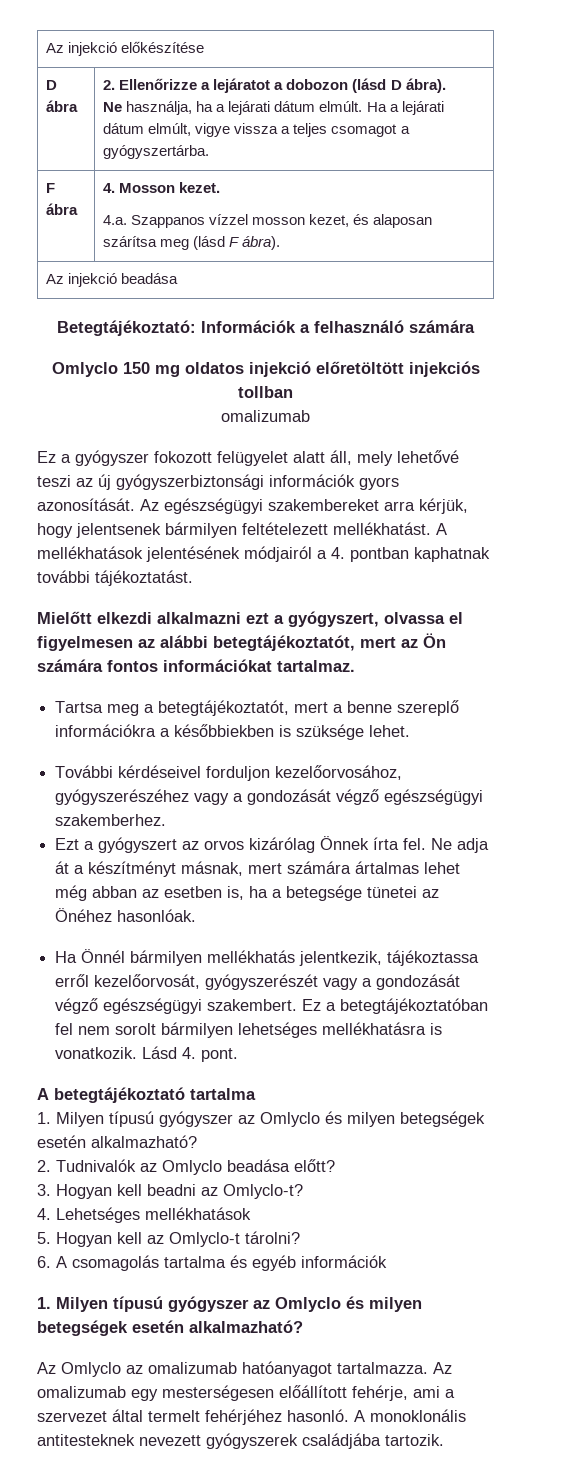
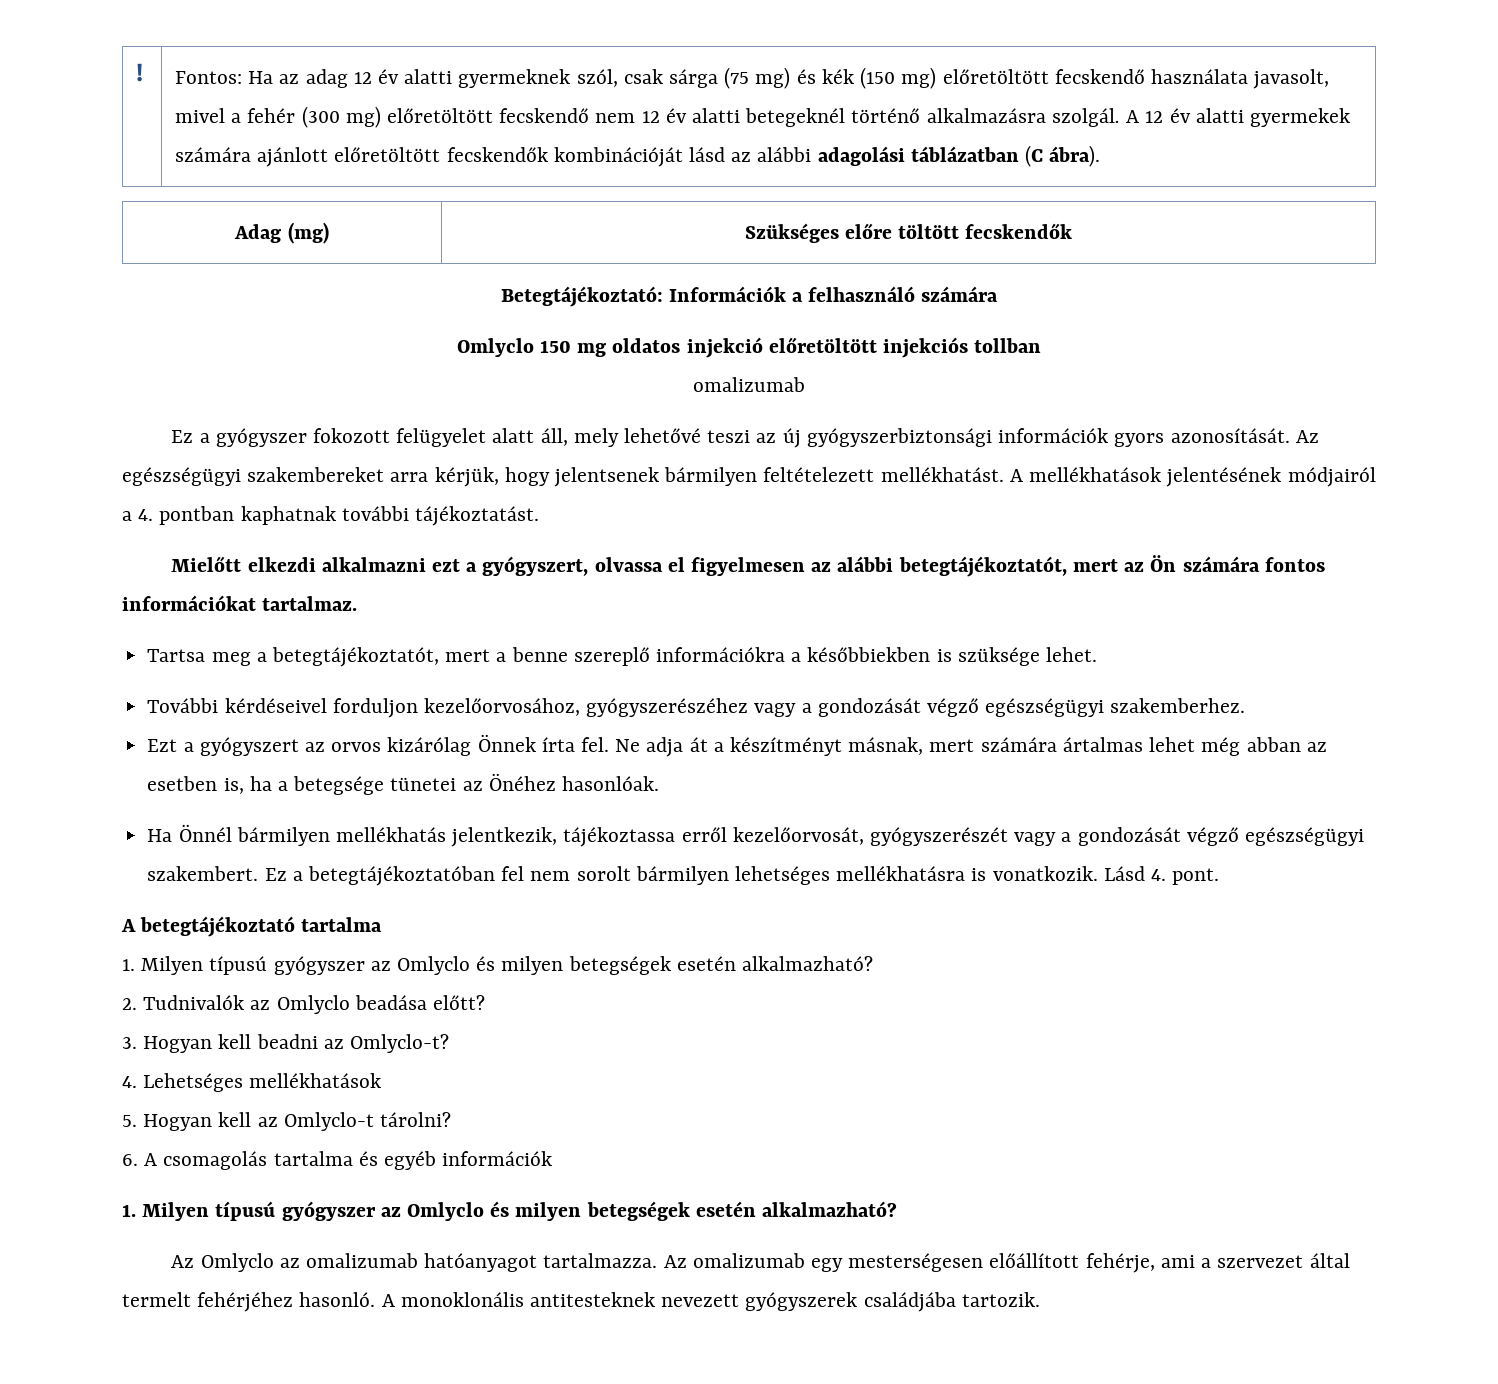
- Az injekció előkészítése
- D ábra | 2. Ellenőrizze a lejáratot a dobozon (lásd D ábra).
- Ne használja, ha a lejárati dátum elmúlt. Ha a lejárati dátum elmúlt, vigye vissza a teljes csomagot a gyógyszertárba.
- F ábra | 4. Mosson kezet.
- 4.a. Szappanos vízzel mosson kezet, és alaposan szárítsa meg (lásd F ábra).
- Az injekció beadása
+ ! | Fontos: Ha az adag 12 év alatti gyermeknek szól, csak sárga (75 mg) és kék (150 mg) előretöltött fecskendő használata javasolt, mivel a fehér (300 mg) előretöltött fecskendő nem 12 év alatti betegeknél történő alkalmazásra szolgál. A 12 év alatti gyermekek számára ajánlott előretöltött fecskendők kombinációját lásd az alábbi adagolási táblázatban (C ábra).
+ Adag (mg) | Szükséges előre töltött fecskendők

